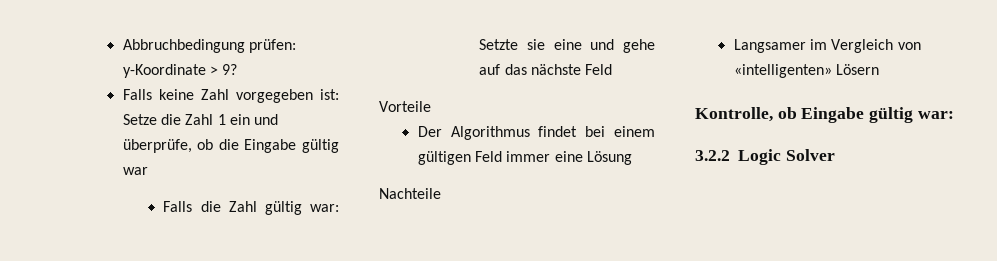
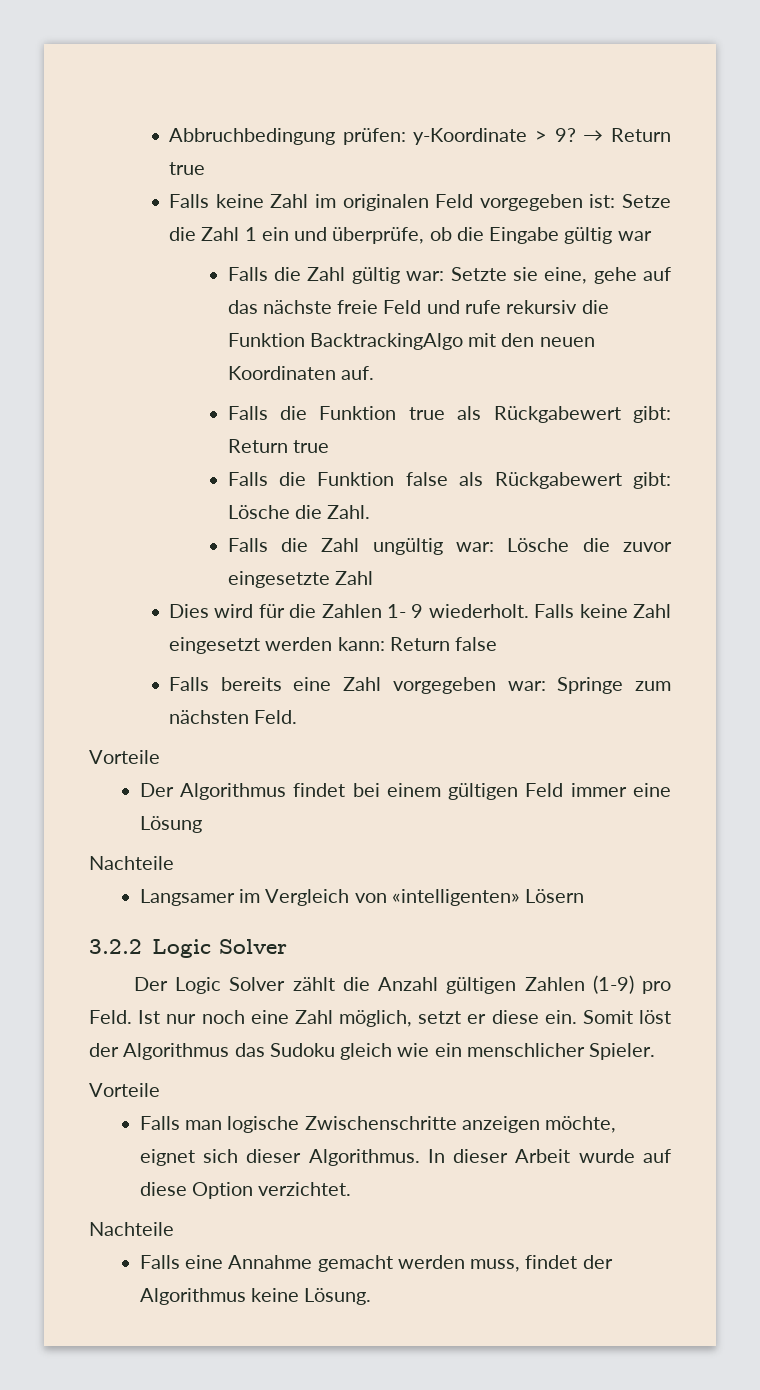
- Abbruchbedingung prüfen: y-Koordinate > 9?
- Falls keine Zahl vorgegeben ist: Setze die Zahl 1 ein und überprüfe, ob die Eingabe gültig war
+ Abbruchbedingung prüfen: y-Koordinate > 9? → Return true
+ Falls keine Zahl im originalen Feld vorgegeben ist: Setze die Zahl 1 ein und überprüfe, ob die Eingabe gültig war
- Falls die Zahl gültig war: Setzte sie eine und gehe auf das nächste Feld
+ Falls die Zahl gültig war: Setzte sie eine, gehe auf das nächste freie Feld und rufe rekursiv die Funktion BacktrackingAlgo mit den neuen Koordinaten auf.
+ Falls die Funktion true als Rückgabewert gibt: Return true
+ Falls die Funktion false als Rückgabewert gibt: Lösche die Zahl.
+ Falls die Zahl ungültig war: Lösche die zuvor eingesetzte Zahl
+ Dies wird für die Zahlen 1- 9 wiederholt. Falls keine Zahl eingesetzt werden kann: Return false
+ Falls bereits eine Zahl vorgegeben war: Springe zum nächsten Feld.
- Kontrolle, ob Eingabe gültig war:
  3.2.2 Logic Solver
+ Der Logic Solver zählt die Anzahl gültigen Zahlen (1-9) pro Feld. Ist nur noch eine Zahl möglich, setzt er diese ein. Somit löst der Algorithmus das Sudoku gleich wie ein menschlicher Spieler.
+ Vorteile
+ Falls man logische Zwischenschritte anzeigen möchte, eignet sich dieser Algorithmus. In dieser Arbeit wurde auf diese Option verzichtet.
+ Nachteile
+ Falls eine Annahme gemacht werden muss, findet der Algorithmus keine Lösung.

